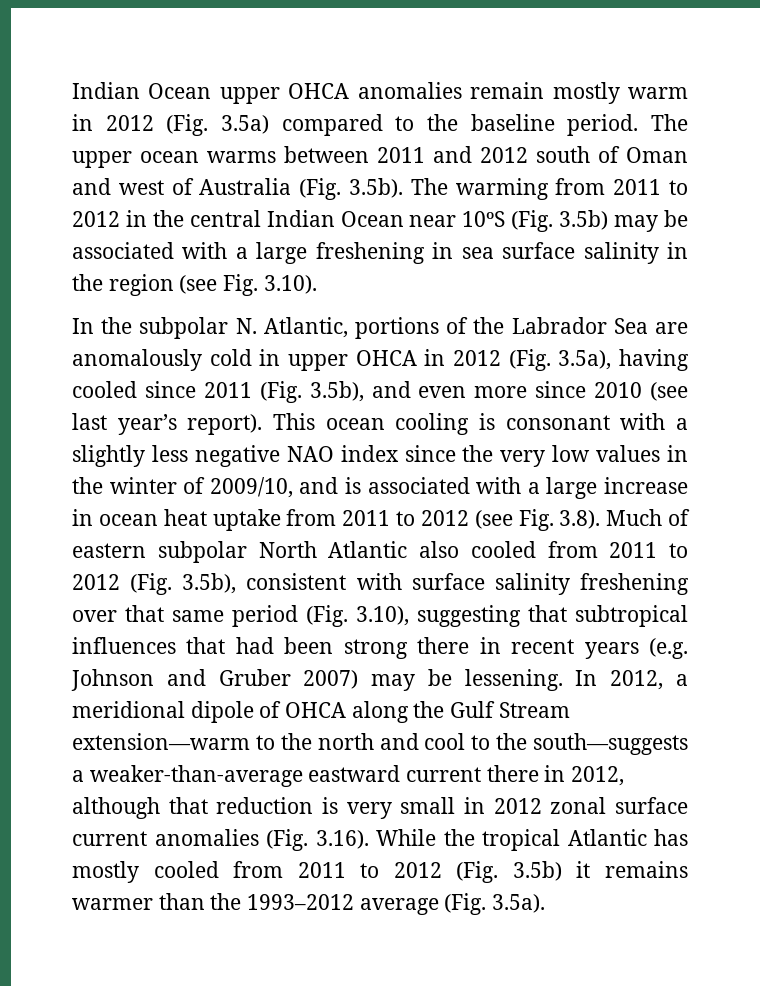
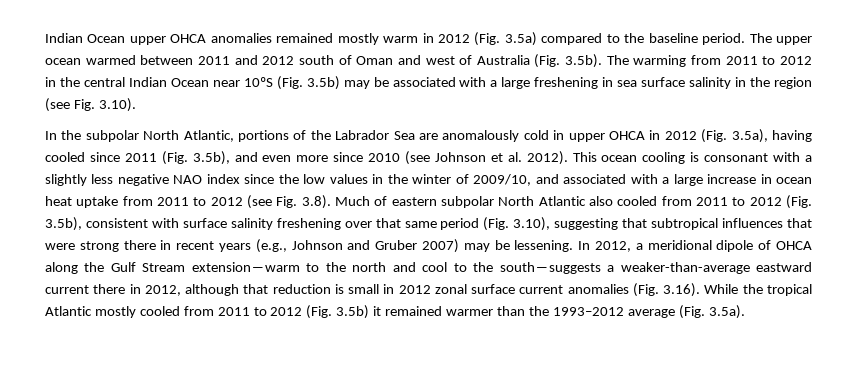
- Indian Ocean upper OHCA anomalies remain mostly warm in 2012 (Fig. 3.5a) compared to the baseline period.
+ Indian Ocean upper OHCA anomalies remained mostly warm in 2012 (Fig. 3.5a) compared to the baseline period.
- The upper ocean warms between 2011 and 2012 south of Oman and west of Australia (Fig. 3.5b). The warming from 2011 to 2012 in the central Indian Ocean near 10ºS (Fig. 3.5b) may be associated with a large freshening in sea surface salinity in the region (see Fig. 3.10).
+ The upper ocean warmed between 2011 and 2012 south of Oman and west of Australia (Fig. 3.5b). The warming from 2011 to 2012 in the central Indian Ocean near 10ºS (Fig. 3.5b) may be associated with a large freshening in sea surface salinity in the region (see Fig. 3.10).
- In the subpolar N. Atlantic, portions of the Labrador Sea are anomalously cold in upper OHCA in 2012 (Fig. 3.5a), having cooled since 2011 (Fig. 3.5b), and even more since 2010 (see last year’s report).
+ In the subpolar North Atlantic, portions of the Labrador Sea are anomalously cold in upper OHCA in 2012 (Fig. 3.5a), having cooled since 2011 (Fig. 3.5b), and even more since 2010 (see Johnson et al. 2012).
- This ocean cooling is consonant with a slightly less negative NAO index since the very low values in the winter of 2009/10, and is associated with a large increase in ocean heat uptake from 2011 to 2012 (see Fig. 3.8). Much of eastern subpolar North Atlantic also cooled from 2011 to 2012 (Fig. 3.5b), consistent with surface salinity freshening over that same period (Fig. 3.10), suggesting that subtropical influences that had been strong there in recent years (e.g. Johnson and Gruber 2007) may be lessening.
+ This ocean cooling is consonant with a slightly less negative NAO index since the low values in the winter of 2009/10, and associated with a large increase in ocean heat uptake from 2011 to 2012 (see Fig. 3.8). Much of eastern subpolar North Atlantic also cooled from 2011 to 2012 (Fig. 3.5b), consistent with surface salinity freshening over that same period (Fig. 3.10), suggesting that subtropical influences that were strong there in recent years (e.g., Johnson and Gruber 2007) may be lessening.
- In 2012, a meridional dipole of OHCA along the Gulf Stream extension―warm to the north and cool to the south―suggests a weaker-than-average eastward current there in 2012, although that reduction is very small in 2012 zonal surface current anomalies (Fig. 3.16). While the tropical Atlantic has mostly cooled from 2011 to 2012 (Fig. 3.5b) it remains warmer than the 1993–2012 average (Fig. 3.5a).
+ In 2012, a meridional dipole of OHCA along the Gulf Stream extension―warm to the north and cool to the south―suggests a weaker-than-average eastward current there in 2012, although that reduction is small in 2012 zonal surface current anomalies (Fig. 3.16). While the tropical Atlantic mostly cooled from 2011 to 2012 (Fig. 3.5b) it remained warmer than the 1993–2012 average (Fig. 3.5a).

